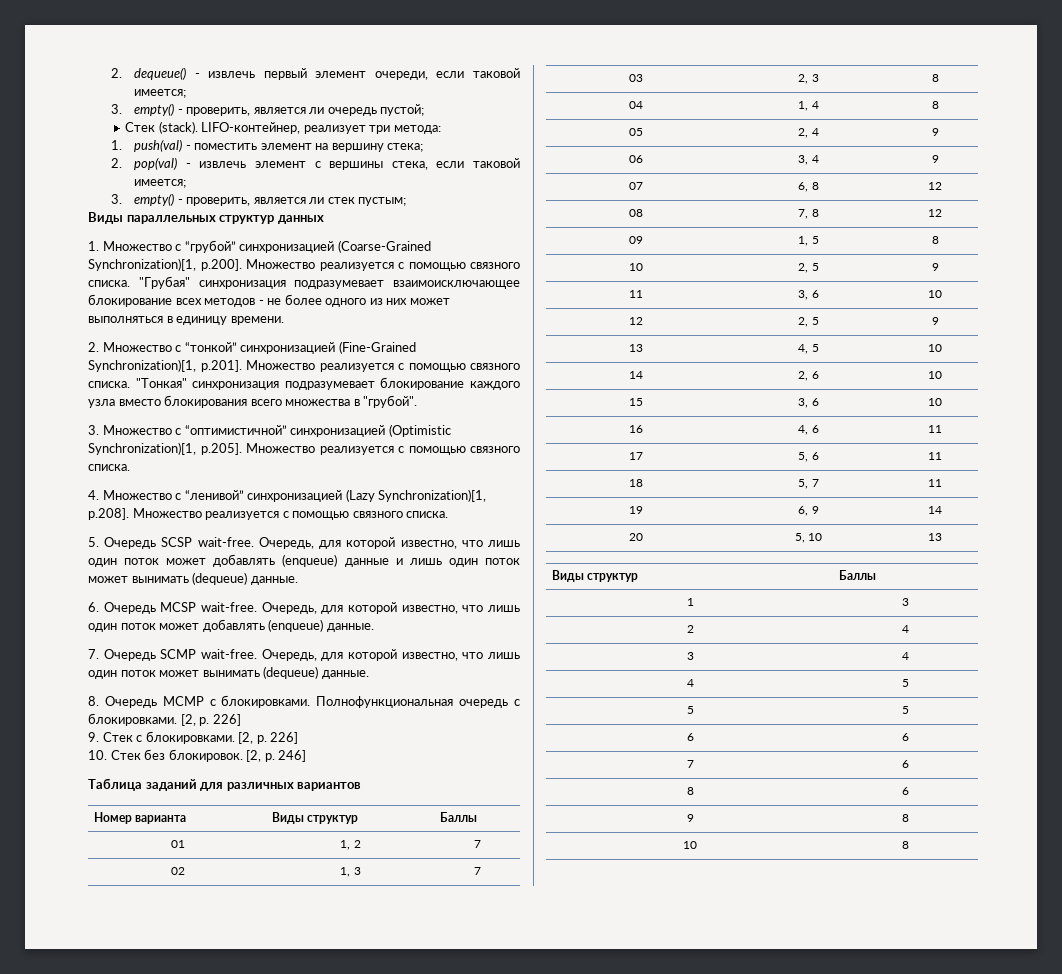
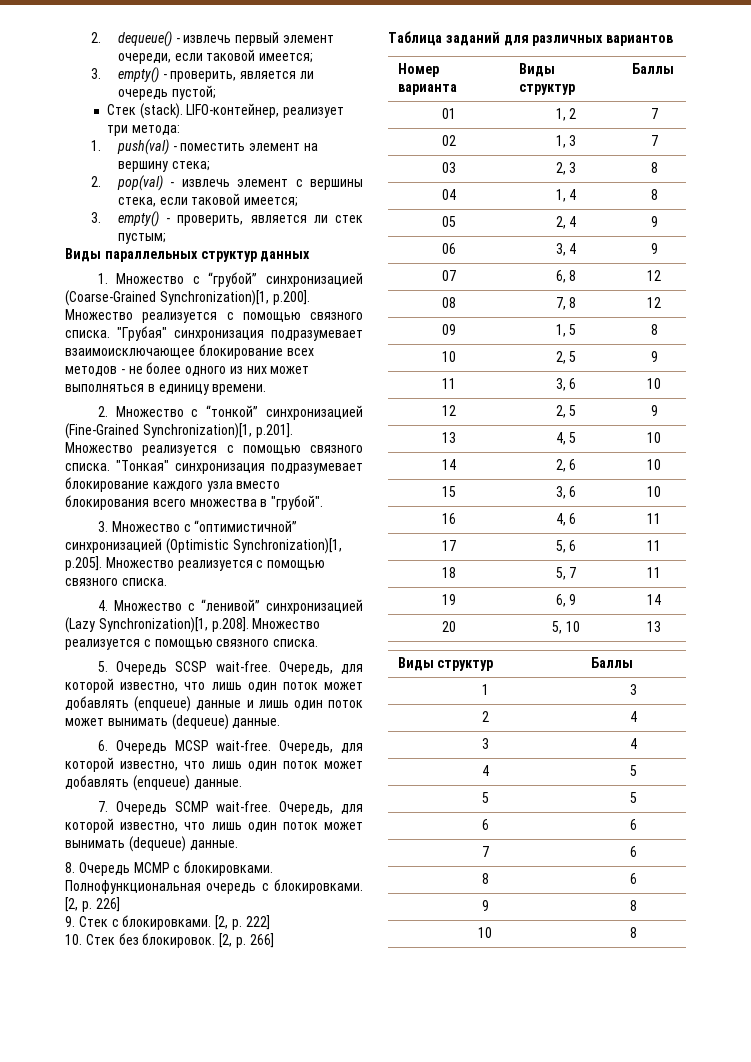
- 9. Стек с блокировками. [2, p. 226]
+ 9. Стек с блокировками. [2, p. 222]
- [2, p. 246]
+ [2, p. 266]

